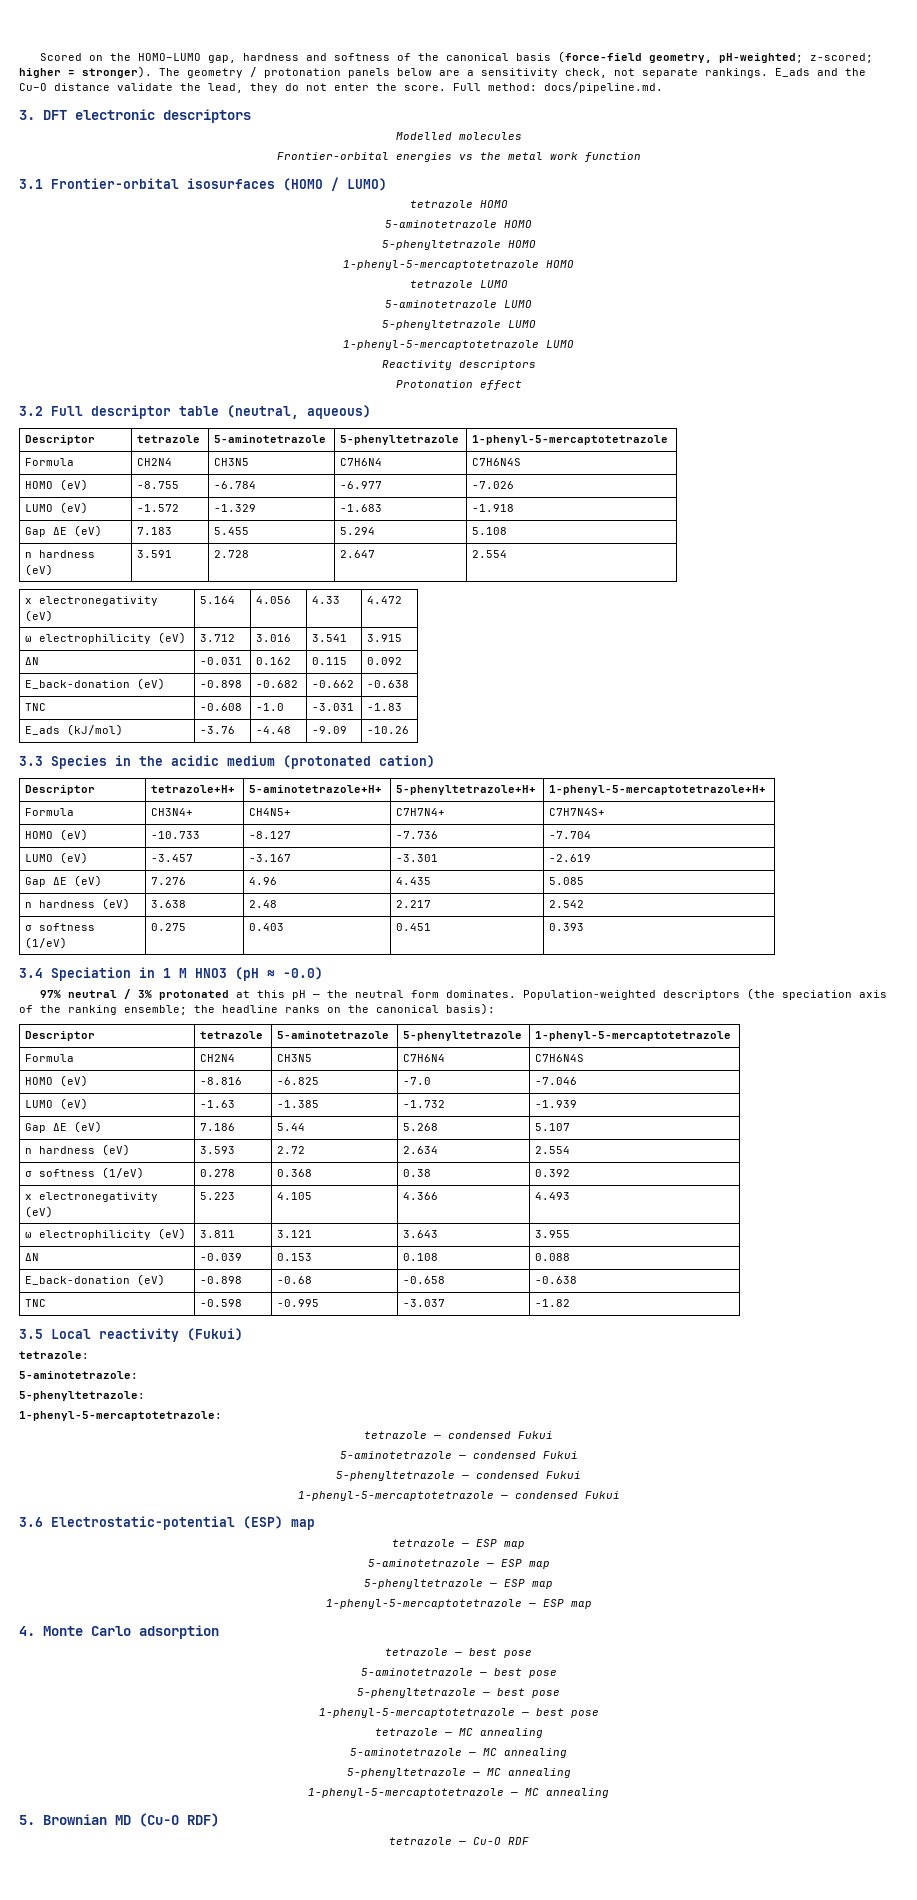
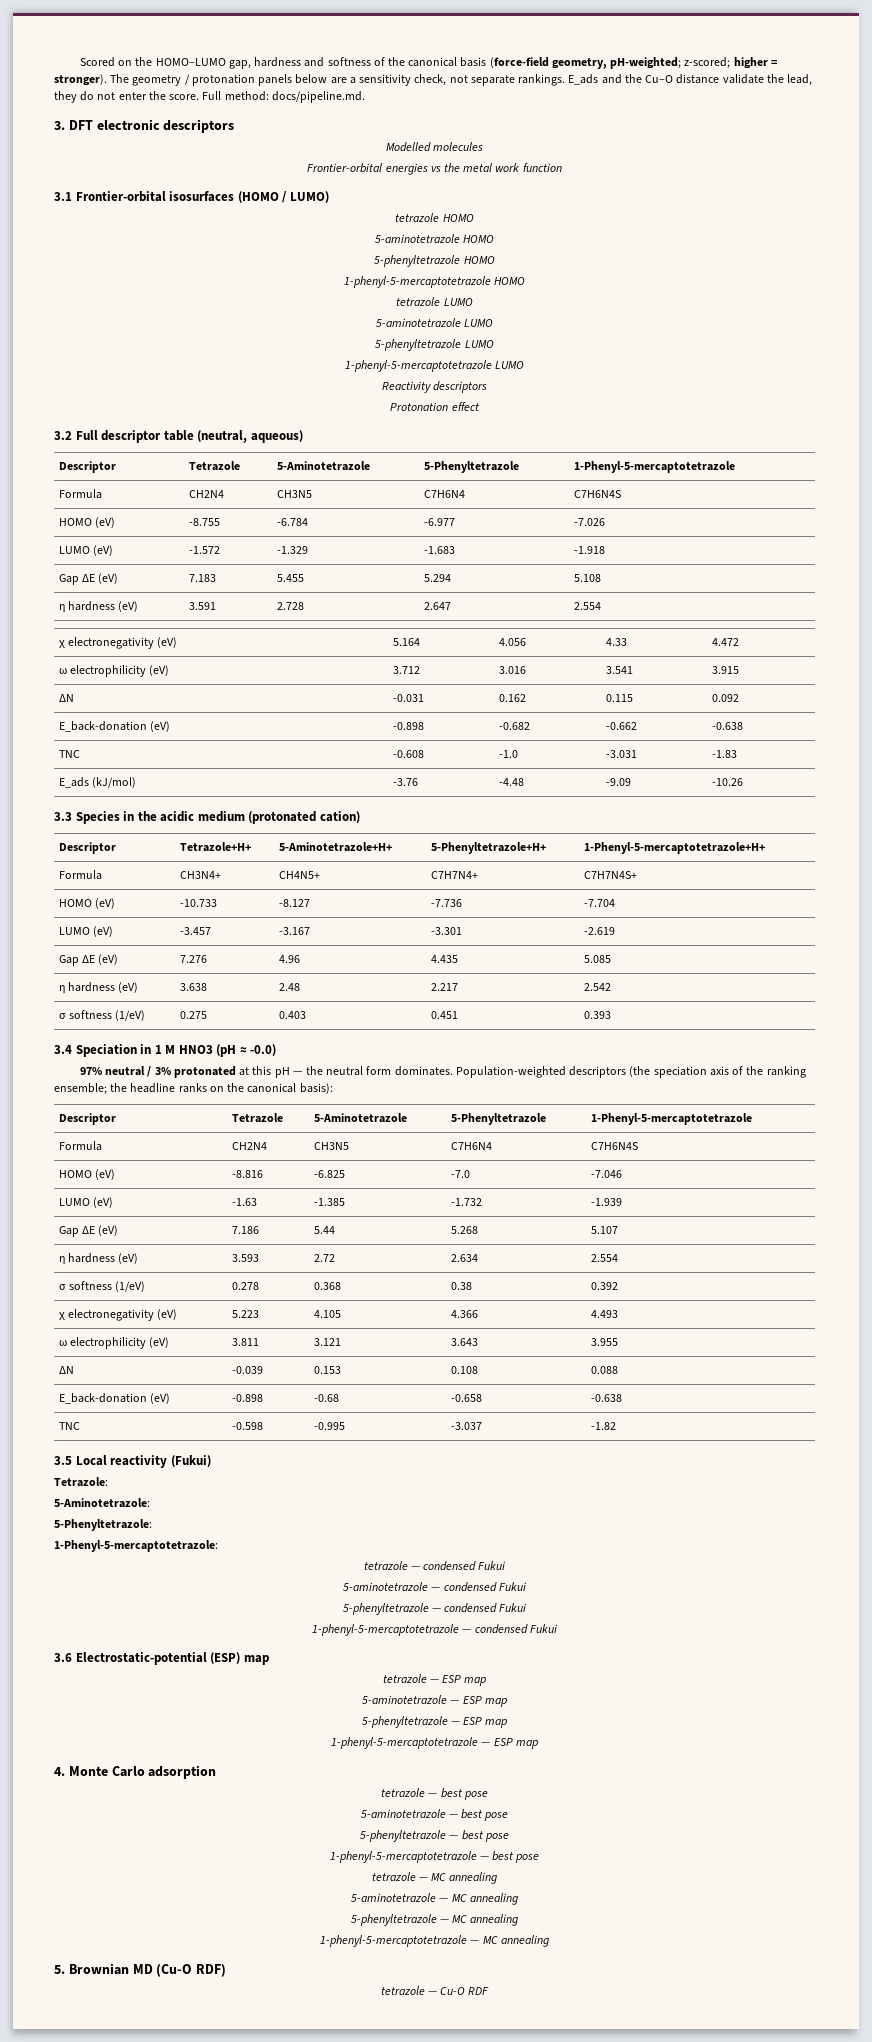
  3.2 Full descriptor table (neutral, aqueous)
- Descriptor | tetrazole | 5-aminotetrazole | 5-phenyltetrazole | 1-phenyl-5-mercaptotetrazole
+ Descriptor | Tetrazole | 5-Aminotetrazole | 5-Phenyltetrazole | 1-Phenyl-5-mercaptotetrazole
- Descriptor | tetrazole+H+ | 5-aminotetrazole+H+ | 5-phenyltetrazole+H+ | 1-phenyl-5-mercaptotetrazole+H+
+ Descriptor | Tetrazole+H+ | 5-Aminotetrazole+H+ | 5-Phenyltetrazole+H+ | 1-Phenyl-5-mercaptotetrazole+H+
  Population-weighted descriptors (the speciation axis of the ranking ensemble; the headline ranks on the canonical basis):
- Descriptor | tetrazole | 5-aminotetrazole | 5-phenyltetrazole | 1-phenyl-5-mercaptotetrazole
+ Descriptor | Tetrazole | 5-Aminotetrazole | 5-Phenyltetrazole | 1-Phenyl-5-mercaptotetrazole
- tetrazole:
- 5-aminotetrazole:
- 5-phenyltetrazole:
- 1-phenyl-5-mercaptotetrazole:
+ Tetrazole:
+ 5-Aminotetrazole:
+ 5-Phenyltetrazole:
+ 1-Phenyl-5-mercaptotetrazole:

